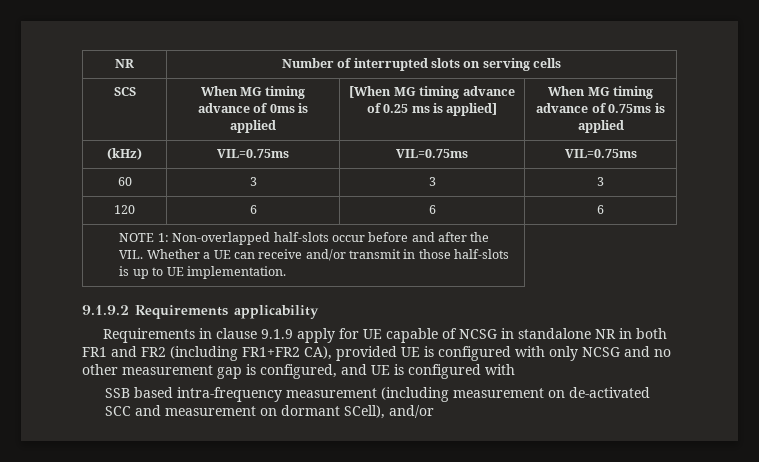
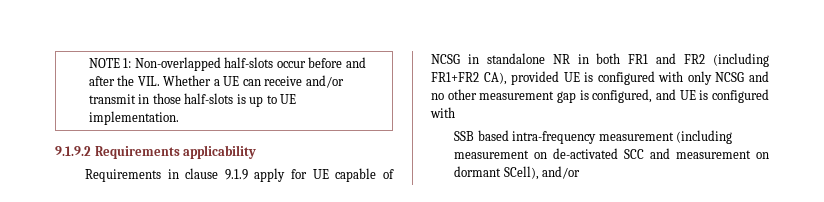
- NR | Number of interrupted slots on serving cells
- SCS | When MG timing advance of 0ms is applied | [When MG timing advance of 0.25 ms is applied] | When MG timing advance of 0.75ms is applied
- (kHz) | VIL=0.75ms | VIL=0.75ms | VIL=0.75ms
- 60 | 3 | 3 | 3
- 120 | 6 | 6 | 6

